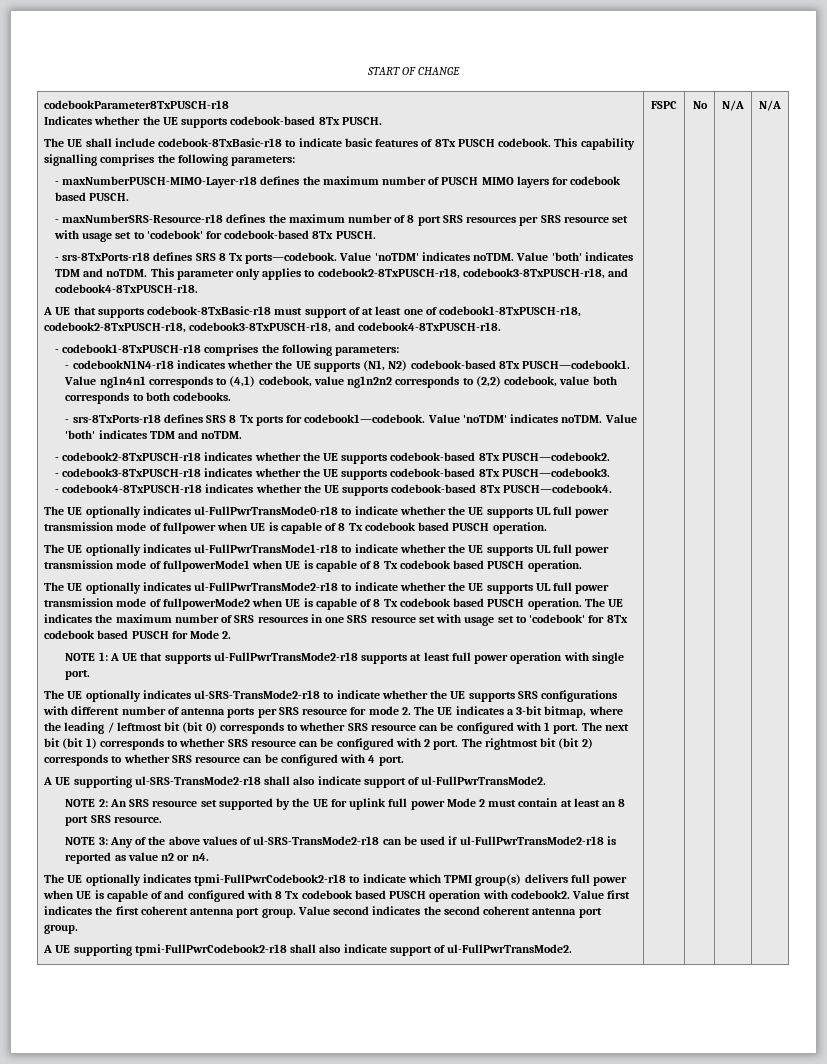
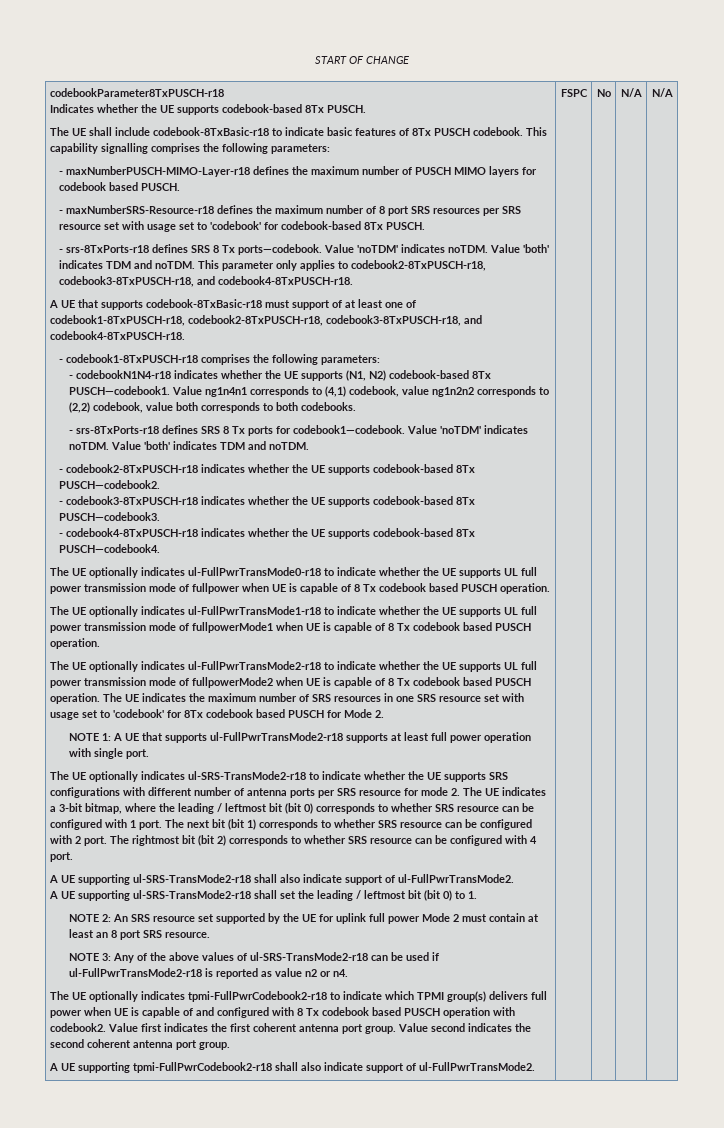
+ A UE supporting ul-SRS-TransMode2-r18 shall set the leading / leftmost bit (bit 0) to 1.

